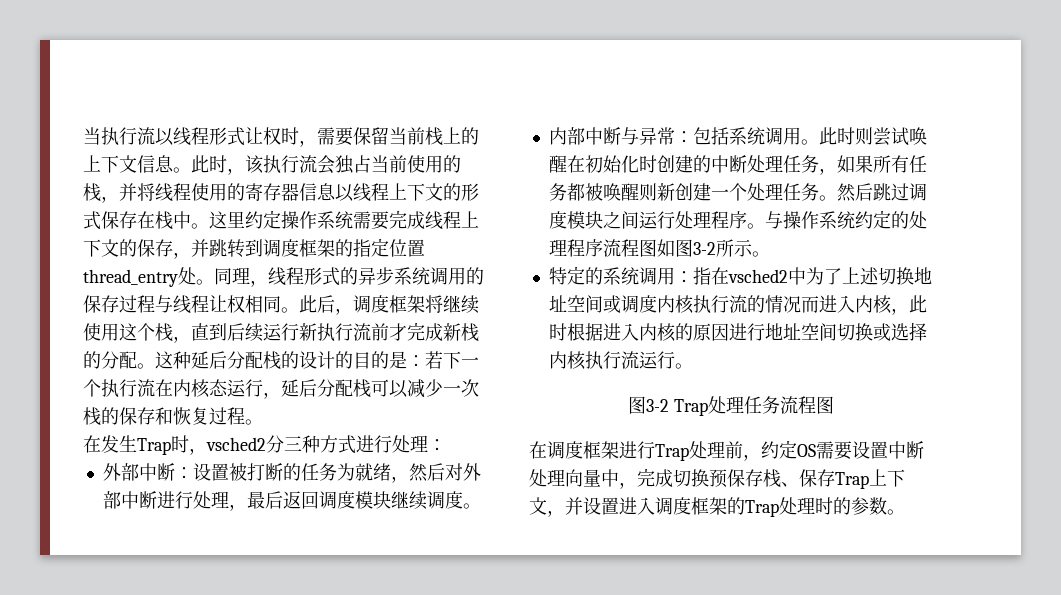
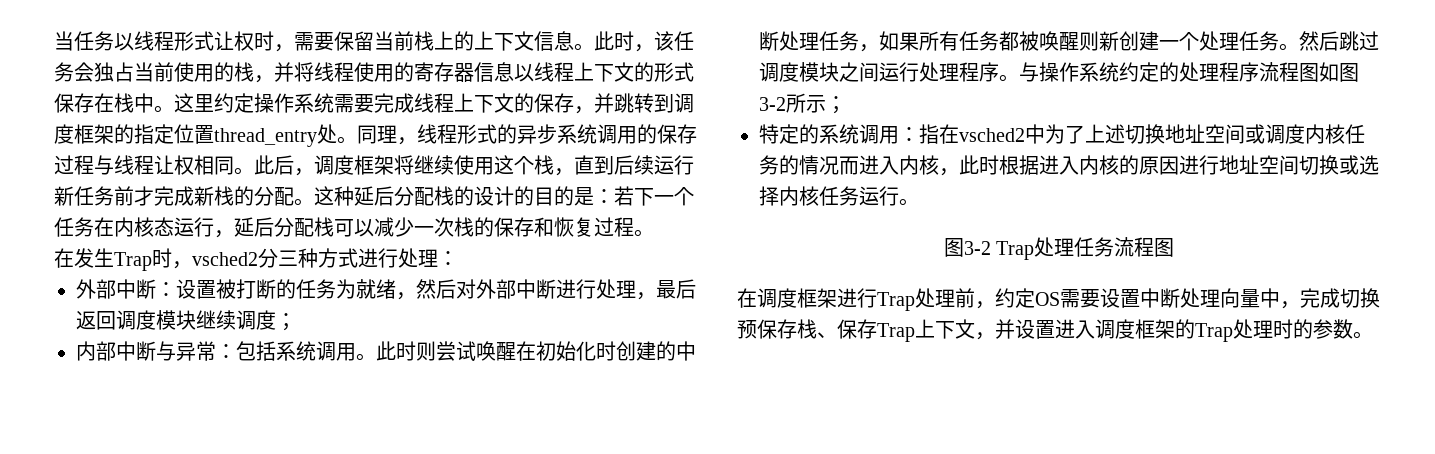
- 当执行流以线程形式让权时，需要保留当前栈上的上下文信息。
+ 当任务以线程形式让权时，需要保留当前栈上的上下文信息。
- 此时，该执行流会独占当前使用的栈，并将线程使用的寄存器信息以线程上下文的形式保存在栈中。
+ 此时，该任务会独占当前使用的栈，并将线程使用的寄存器信息以线程上下文的形式保存在栈中。
- 此后，调度框架将继续使用这个栈，直到后续运行新执行流前才完成新栈的分配。
+ 此后，调度框架将继续使用这个栈，直到后续运行新任务前才完成新栈的分配。
- 这种延后分配栈的设计的目的是：若下一个执行流在内核态运行，延后分配栈可以减少一次栈的保存和恢复过程。
+ 这种延后分配栈的设计的目的是：若下一个任务在内核态运行，延后分配栈可以减少一次栈的保存和恢复过程。
- 外部中断：设置被打断的任务为就绪，然后对外部中断进行处理，最后返回调度模块继续调度。
+ 外部中断：设置被打断的任务为就绪，然后对外部中断进行处理，最后返回调度模块继续调度；
- 与操作系统约定的处理程序流程图如图3-2所示。
+ 与操作系统约定的处理程序流程图如图3-2所示；
- 特定的系统调用：指在vsched2中为了上述切换地址空间或调度内核执行流的情况而进入内核，此时根据进入内核的原因进行地址空间切换或选择内核执行流运行。
+ 特定的系统调用：指在vsched2中为了上述切换地址空间或调度内核任务的情况而进入内核，此时根据进入内核的原因进行地址空间切换或选择内核任务运行。

